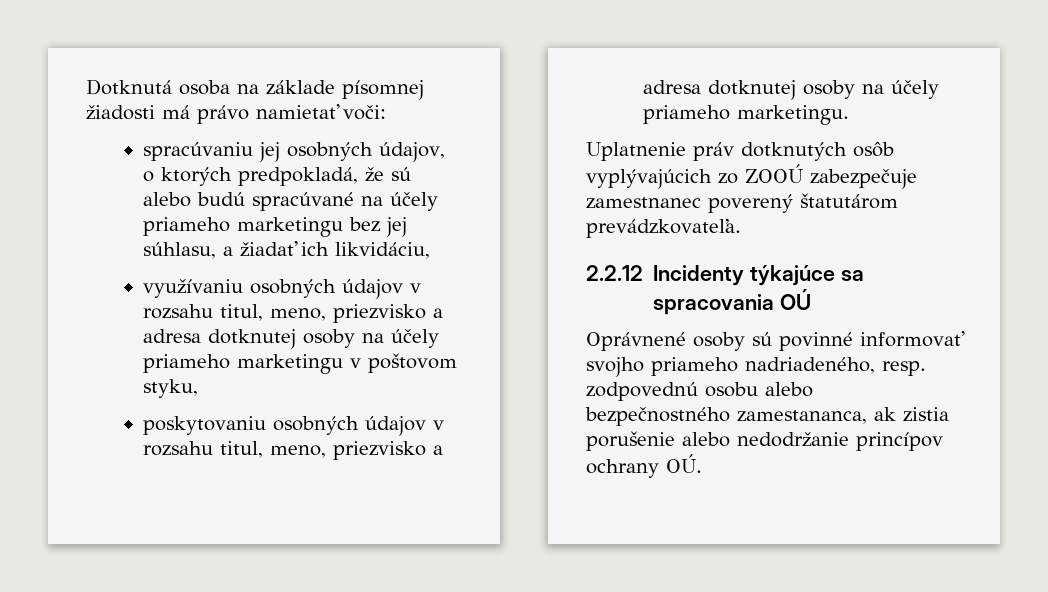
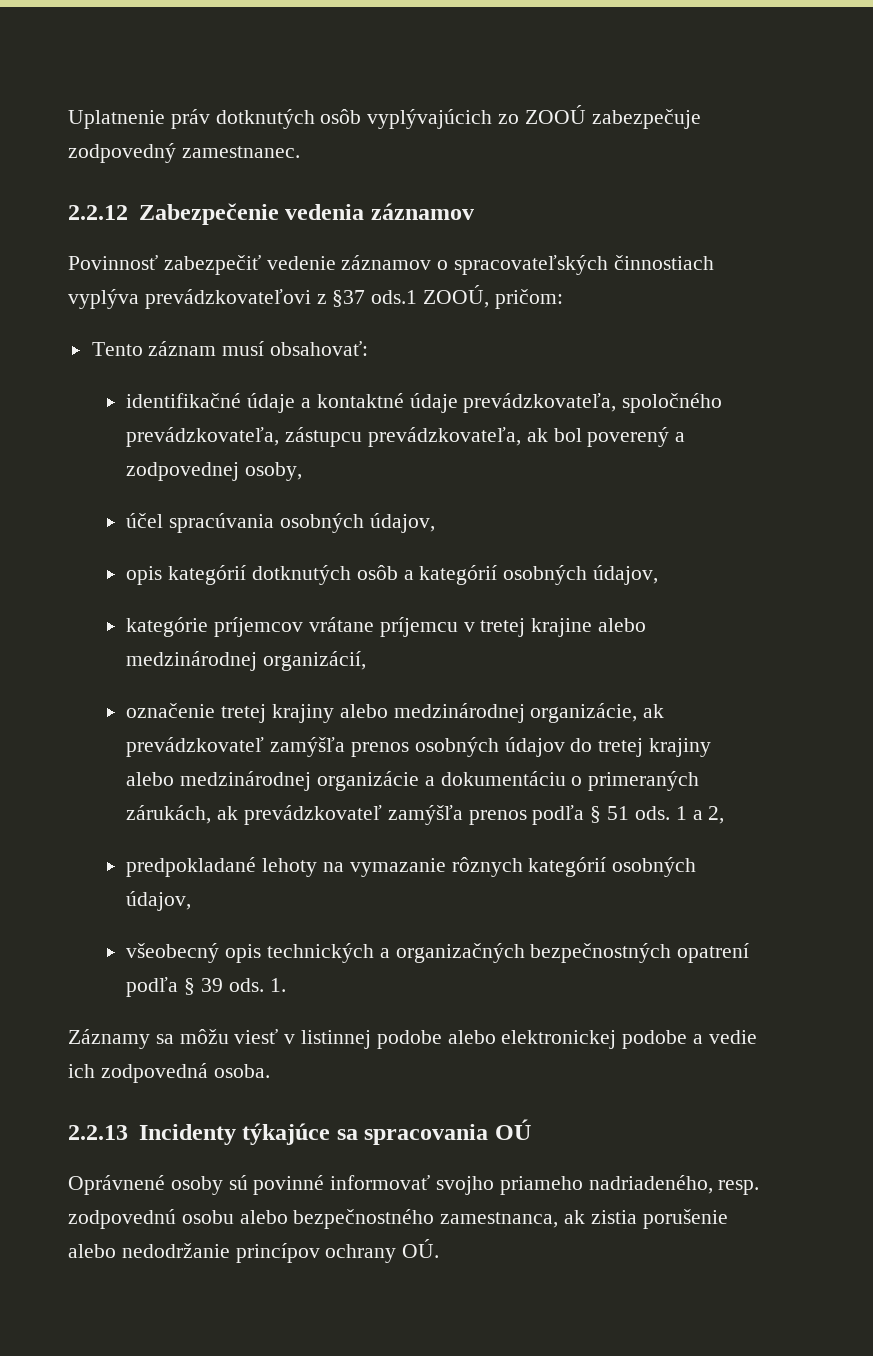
- Dotknutá osoba na základe písomnej žiadosti má právo namietať voči:
- spracúvaniu jej osobných údajov, o ktorých predpokladá, že sú alebo budú spracúvané na účely priameho marketingu bez jej súhlasu, a žiadať ich likvidáciu,
- využívaniu osobných údajov v rozsahu titul, meno, priezvisko a adresa dotknutej osoby na účely priameho marketingu v poštovom styku,
- poskytovaniu osobných údajov v rozsahu titul, meno, priezvisko a adresa dotknutej osoby na účely priameho marketingu.
- Uplatnenie práv dotknutých osôb vyplývajúcich zo ZOOÚ zabezpečuje zamestnanec poverený štatutárom prevádzkovateľa.
- 2.2.12 Incidenty týkajúce sa spracovania OÚ
+ Uplatnenie práv dotknutých osôb vyplývajúcich zo ZOOÚ zabezpečuje zodpovedný zamestnanec.
+ 2.2.12 Zabezpečenie vedenia záznamov
+ Povinnosť zabezpečiť vedenie záznamov o spracovateľských činnostiach vyplýva prevádzkovateľovi z §37 ods.1 ZOOÚ, pričom:
+ Tento záznam musí obsahovať:
+ identifikačné údaje a kontaktné údaje prevádzkovateľa, spoločného prevádzkovateľa, zástupcu prevádzkovateľa, ak bol poverený a zodpovednej osoby,
+ účel spracúvania osobných údajov,
+ opis kategórií dotknutých osôb a kategórií osobných údajov,
+ kategórie príjemcov vrátane príjemcu v tretej krajine alebo medzinárodnej organizácií,
+ označenie tretej krajiny alebo medzinárodnej organizácie, ak prevádzkovateľ zamýšľa prenos osobných údajov do tretej krajiny alebo medzinárodnej organizácie a dokumentáciu o primeraných zárukách, ak prevádzkovateľ zamýšľa prenos podľa § 51 ods. 1 a 2,
+ predpokladané lehoty na vymazanie rôznych kategórií osobných údajov,
+ všeobecný opis technických a organizačných bezpečnostných opatrení podľa § 39 ods. 1.
+ Záznamy sa môžu viesť v listinnej podobe alebo elektronickej podobe a vedie ich zodpovedná osoba.
+ 2.2.13 Incidenty týkajúce sa spracovania OÚ
- Oprávnené osoby sú povinné informovať svojho priameho nadriadeného, resp. zodpovednú osobu alebo bezpečnostného zamestananca, ak zistia porušenie alebo nedodržanie princípov ochrany OÚ.
+ Oprávnené osoby sú povinné informovať svojho priameho nadriadeného, resp. zodpovednú osobu alebo bezpečnostného zamestnanca, ak zistia porušenie alebo nedodržanie princípov ochrany OÚ.

